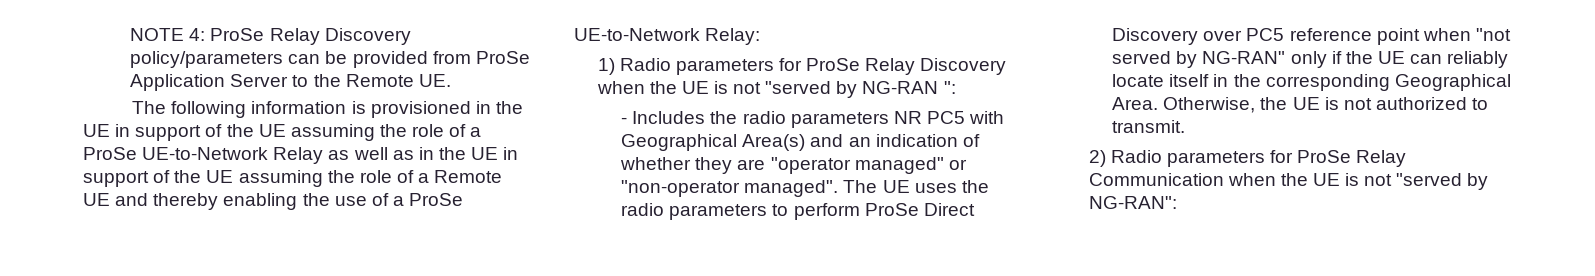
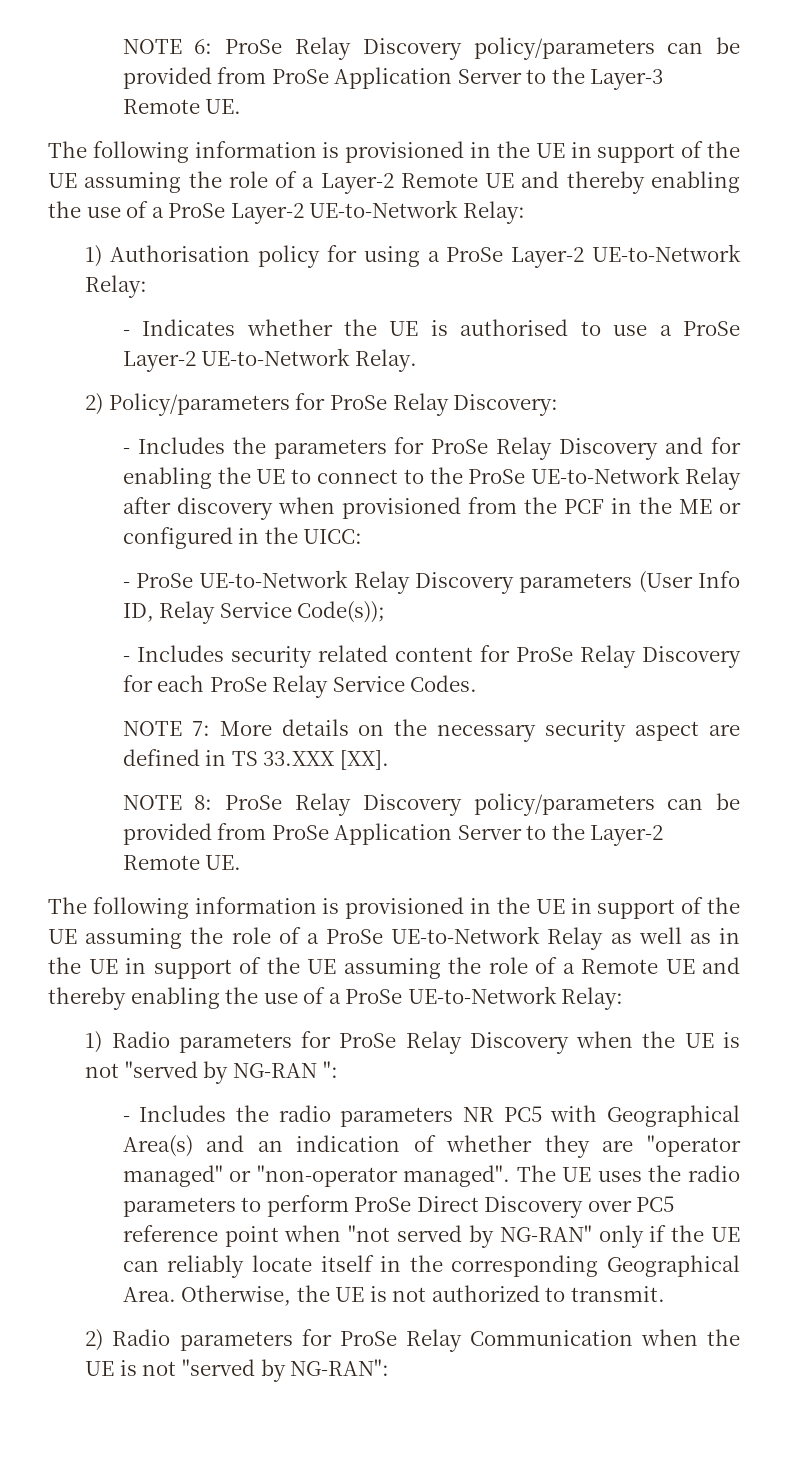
- NOTE 4: ProSe Relay Discovery policy/parameters can be provided from ProSe Application Server to the Remote UE.
+ NOTE 6: ProSe Relay Discovery policy/parameters can be provided from ProSe Application Server to the Layer-3 Remote UE.
+ The following information is provisioned in the UE in support of the UE assuming the role of a Layer-2 Remote UE and thereby enabling the use of a ProSe Layer-2 UE-to-Network Relay:
+ 1) Authorisation policy for using a ProSe Layer-2 UE-to-Network Relay:
+ - Indicates whether the UE is authorised to use a ProSe Layer-2 UE-to-Network Relay.
+ 2) Policy/parameters for ProSe Relay Discovery:
+ - Includes the parameters for ProSe Relay Discovery and for enabling the UE to connect to the ProSe UE-to-Network Relay after discovery when provisioned from the PCF in the ME or configured in the UICC:
+ - ProSe UE-to-Network Relay Discovery parameters (User Info ID, Relay Service Code(s));
+ - Includes security related content for ProSe Relay Discovery for each ProSe Relay Service Codes.
+ NOTE 7: More details on the necessary security aspect are defined in TS 33.XXX [XX].
+ NOTE 8: ProSe Relay Discovery policy/parameters can be provided from ProSe Application Server to the Layer-2 Remote UE.

